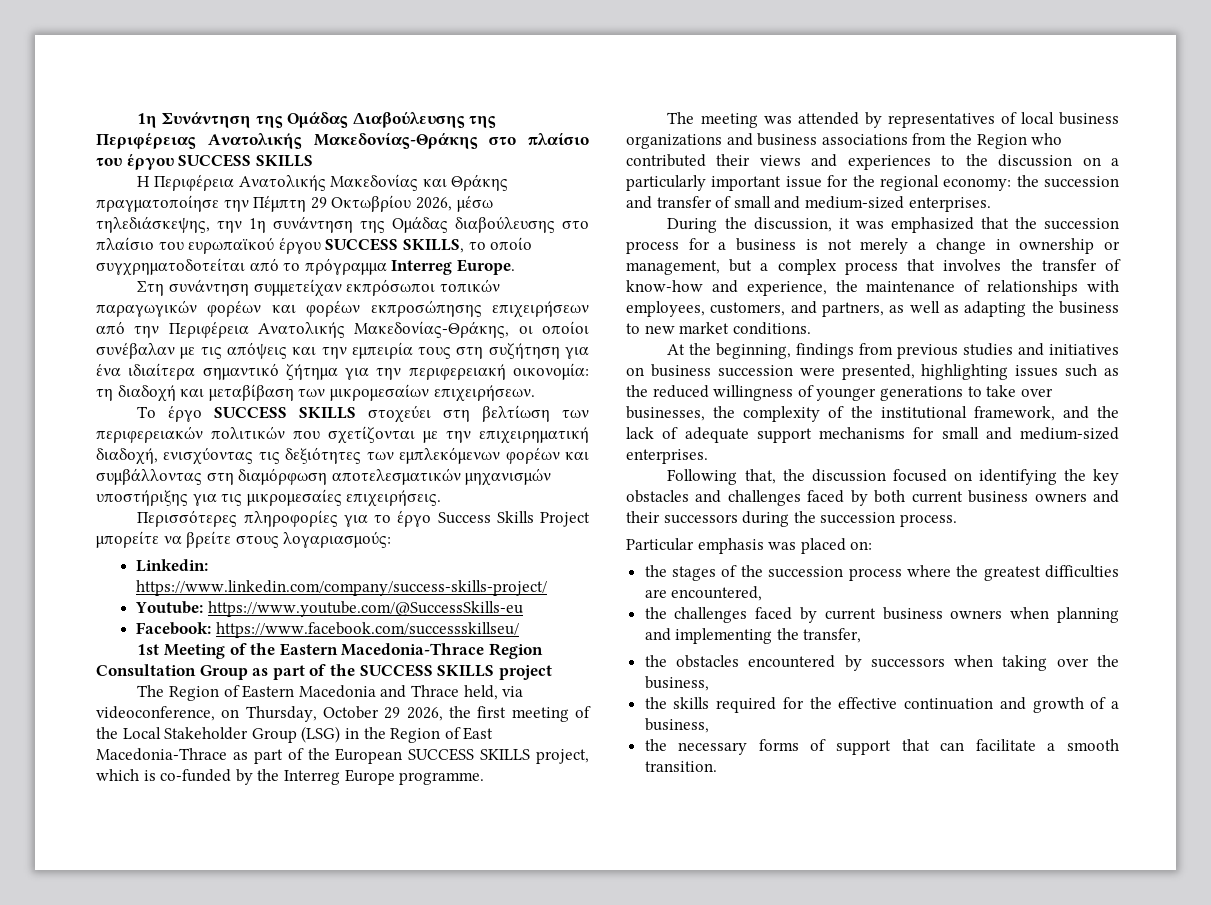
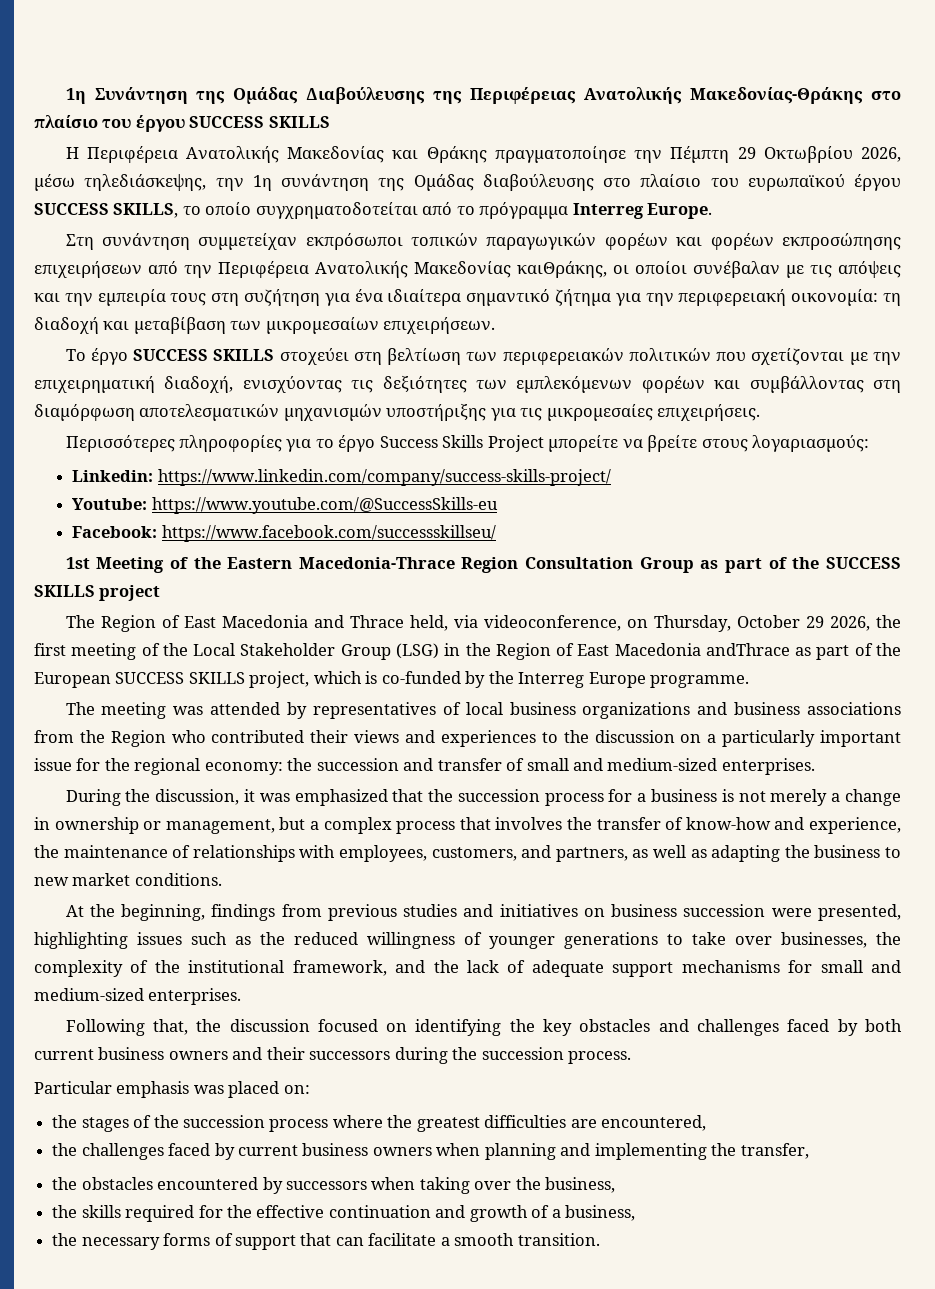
- Στη συνάντηση συμμετείχαν εκπρόσωποι τοπικών παραγωγικών φορέων και φορέων εκπροσώπησης επιχειρήσεων από την Περιφέρεια Ανατολικής Μακεδονίας-Θράκης, οι οποίοι συνέβαλαν με τις απόψεις και την εμπειρία τους στη συζήτηση για ένα ιδιαίτερα σημαντικό ζήτημα για την περιφερειακή οικονομία: τη διαδοχή και μεταβίβαση των μικρομεσαίων επιχειρήσεων.
+ Στη συνάντηση συμμετείχαν εκπρόσωποι τοπικών παραγωγικών φορέων και φορέων εκπροσώπησης επιχειρήσεων από την Περιφέρεια Ανατολικής Μακεδονίας καιΘράκης, οι οποίοι συνέβαλαν με τις απόψεις και την εμπειρία τους στη συζήτηση για ένα ιδιαίτερα σημαντικό ζήτημα για την περιφερειακή οικονομία: τη διαδοχή και μεταβίβαση των μικρομεσαίων επιχειρήσεων.
- The Region of Eastern Macedonia and Thrace held, via videoconference, on Thursday, October 29 2026, the first meeting of the Local Stakeholder Group (LSG) in the Region of East Macedonia-Thrace as part of the European SUCCESS SKILLS project, which is co-funded by the Interreg Europe programme.
+ The Region of East Macedonia and Thrace held, via videoconference, on Thursday, October 29 2026, the first meeting of the Local Stakeholder Group (LSG) in the Region of East Macedonia andThrace as part of the European SUCCESS SKILLS project, which is co-funded by the Interreg Europe programme.

